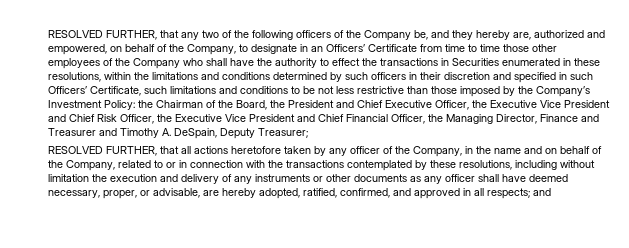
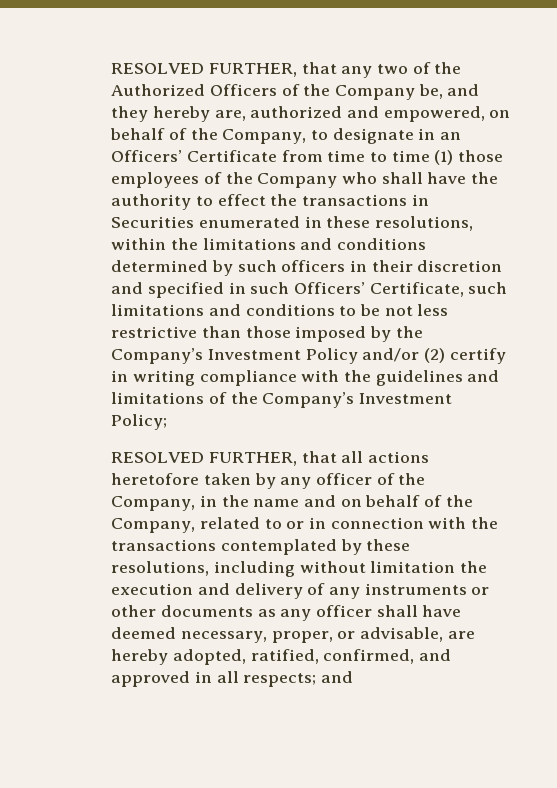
- RESOLVED FURTHER, that any two of the following officers of the Company be, and they hereby are, authorized and empowered, on behalf of the Company, to designate in an Officers’ Certificate from time to time those other employees of the Company who shall have the authority to effect the transactions in Securities enumerated in these resolutions, within the limitations and conditions determined by such officers in their discretion and specified in such Officers’ Certificate, such limitations and conditions to be not less restrictive than those imposed by the Company’s Investment Policy: the Chairman of the Board, the President and Chief Executive Officer, the Executive Vice President and Chief Risk Officer, the Executive Vice President and Chief Financial Officer, the Managing Director, Finance and Treasurer and Timothy A. DeSpain, Deputy Treasurer;
+ RESOLVED FURTHER, that any two of the Authorized Officers of the Company be, and they hereby are, authorized and empowered, on behalf of the Company, to designate in an Officers’ Certificate from time to time (1) those employees of the Company who shall have the authority to effect the transactions in Securities enumerated in these resolutions, within the limitations and conditions determined by such officers in their discretion and specified in such Officers’ Certificate, such limitations and conditions to be not less restrictive than those imposed by the Company’s Investment Policy and/or (2) certify in writing compliance with the guidelines and limitations of the Company’s Investment Policy;

